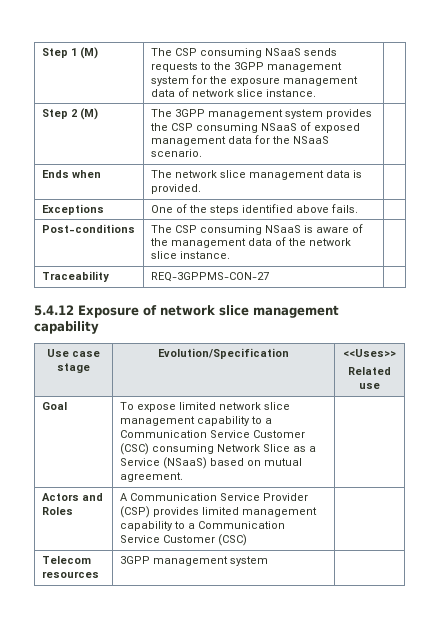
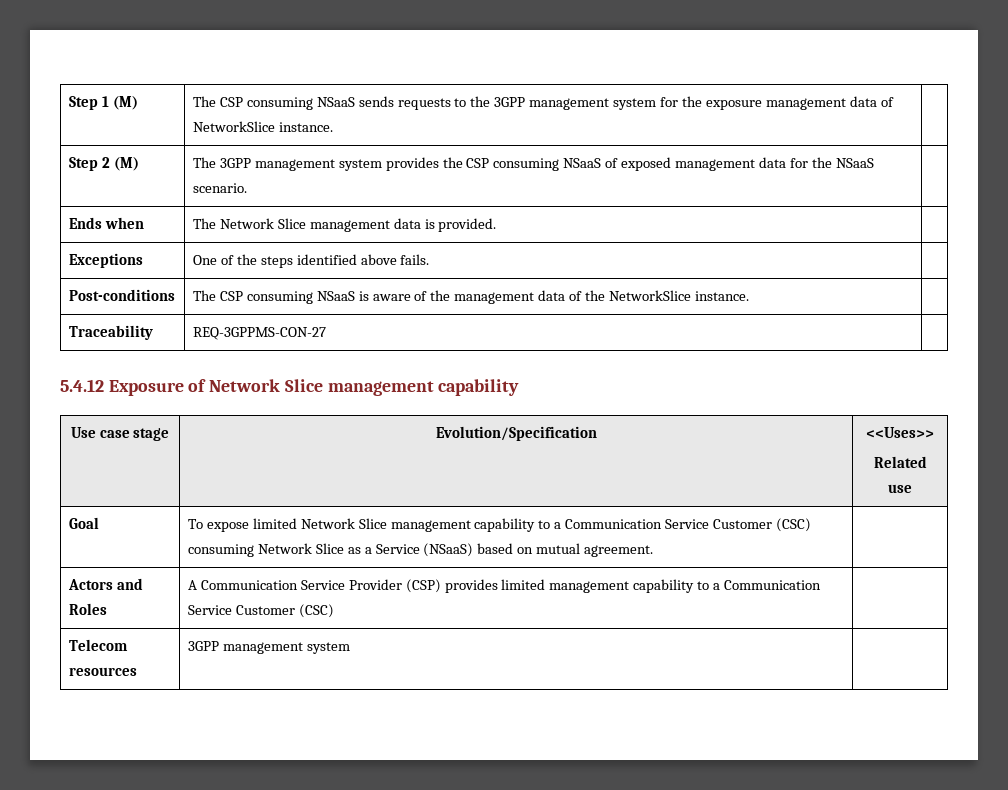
- Step 1 (M) | The CSP consuming NSaaS sends requests to the 3GPP management system for the exposure management data of network slice instance. |
+ Step 1 (M) | The CSP consuming NSaaS sends requests to the 3GPP management system for the exposure management data of NetworkSlice instance. |
- Ends when | The network slice management data is provided. |
+ Ends when | The Network Slice management data is provided. |
- Post-conditions | The CSP consuming NSaaS is aware of the management data of the network slice instance. |
+ Post-conditions | The CSP consuming NSaaS is aware of the management data of the NetworkSlice instance. |
- 5.4.12 Exposure of network slice management capability
+ 5.4.12 Exposure of Network Slice management capability
- Goal | To expose limited network slice management capability to a Communication Service Customer (CSC) consuming Network Slice as a Service (NSaaS) based on mutual agreement. |
+ Goal | To expose limited Network Slice management capability to a Communication Service Customer (CSC) consuming Network Slice as a Service (NSaaS) based on mutual agreement. |

